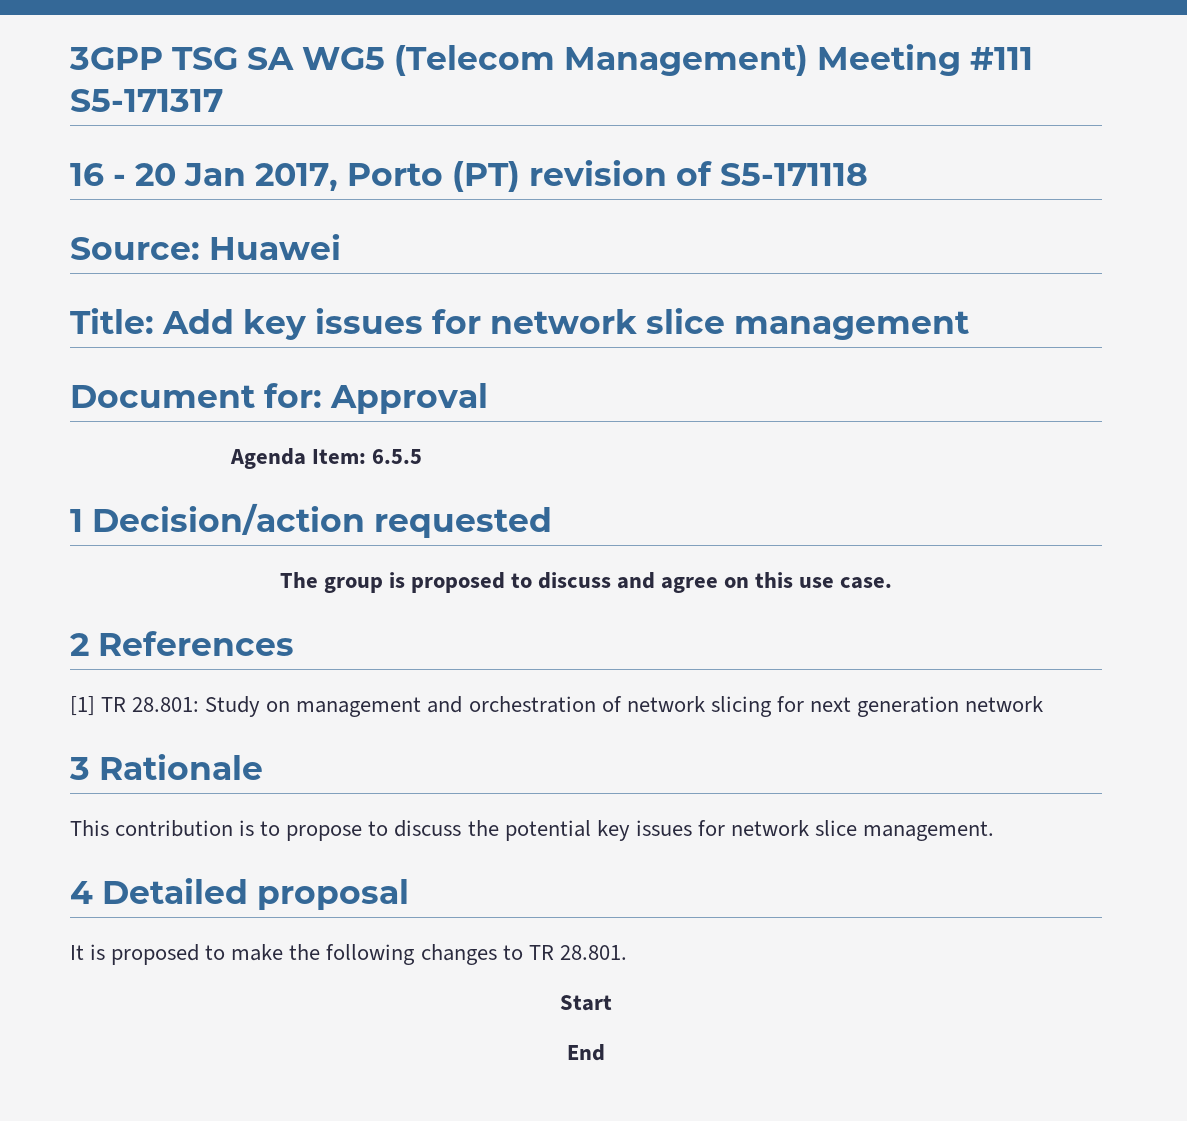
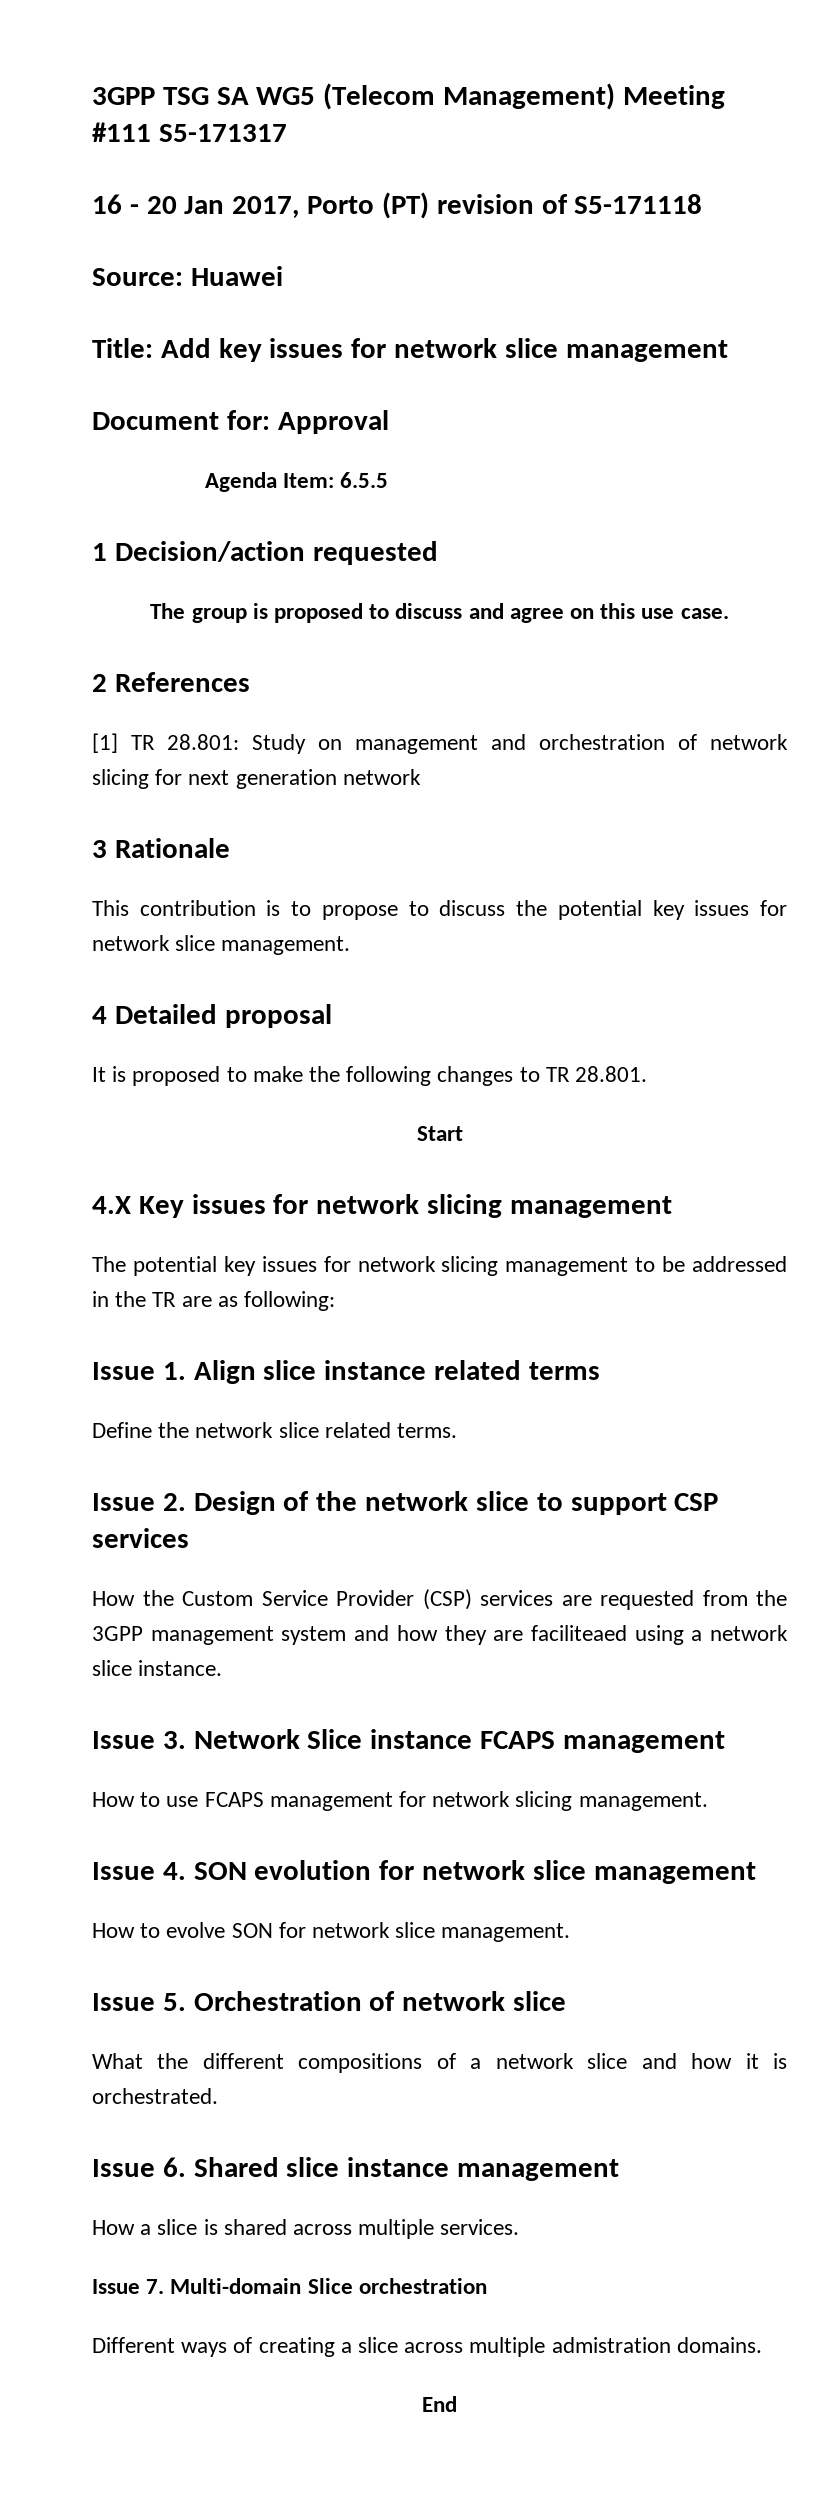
+ 4.X Key issues for network slicing management
+ The potential key issues for network slicing management to be addressed in the TR are as following:
+ Issue 1. Align slice instance related terms
+ Define the network slice related terms.
+ Issue 2. Design of the network slice to support CSP services
+ How the Custom Service Provider (CSP) services are requested from the 3GPP management system and how they are faciliteaed using a network slice instance.
+ Issue 3. Network Slice instance FCAPS management
+ How to use FCAPS management for network slicing management.
+ Issue 4. SON evolution for network slice management
+ How to evolve SON for network slice management.
+ Issue 5. Orchestration of network slice
+ What the different compositions of a network slice and how it is orchestrated.
+ Issue 6. Shared slice instance management
+ How a slice is shared across multiple services.
+ Issue 7. Multi-domain Slice orchestration
+ Different ways of creating a slice across multiple admistration domains.

